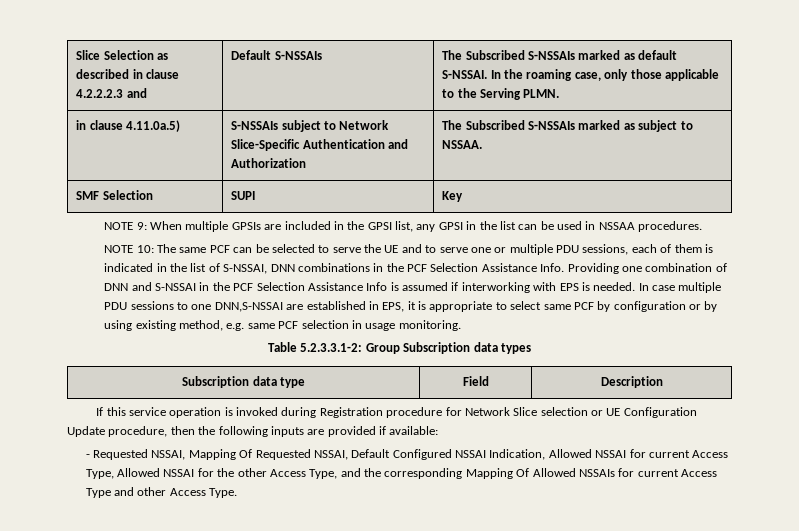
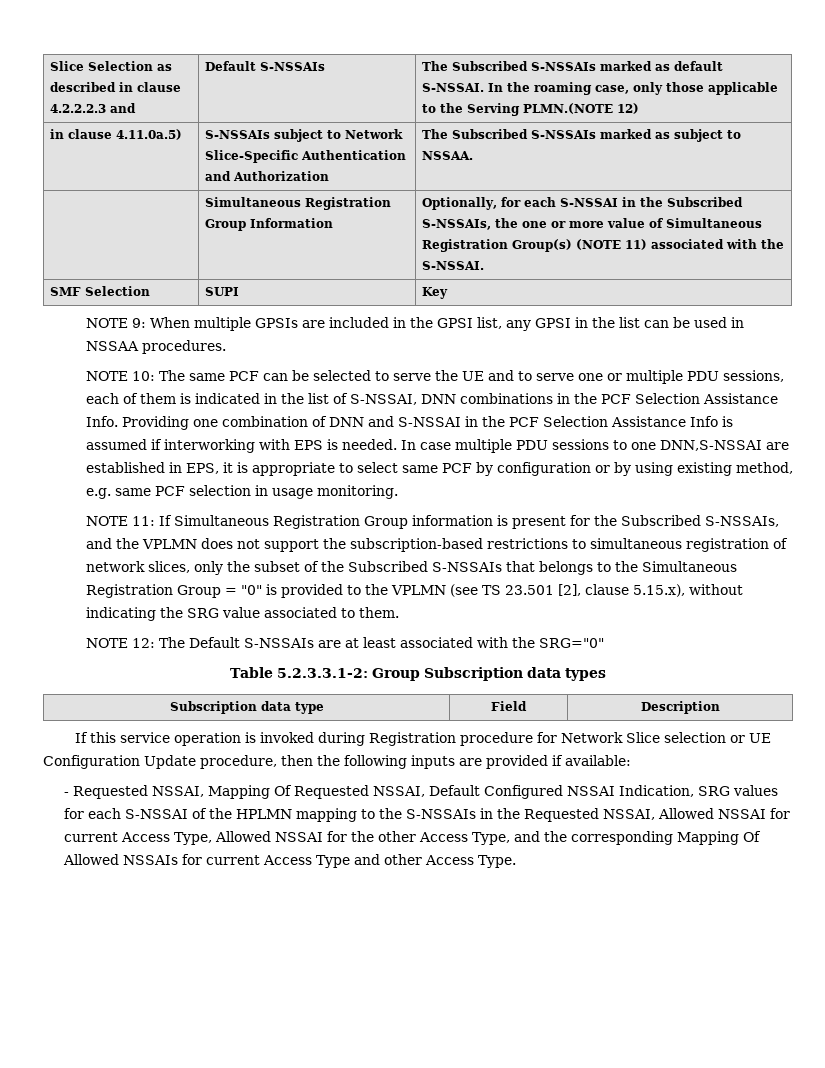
- Slice Selection as described in clause 4.2.2.2.3 and | Default S-NSSAIs | The Subscribed S-NSSAIs marked as default S-NSSAI. In the roaming case, only those applicable to the Serving PLMN.
+ Slice Selection as described in clause 4.2.2.2.3 and | Default S-NSSAIs | The Subscribed S-NSSAIs marked as default S-NSSAI. In the roaming case, only those applicable to the Serving PLMN.(NOTE 12)
+ | Simultaneous Registration Group Information | Optionally, for each S-NSSAI in the Subscribed S-NSSAIs, the one or more value of Simultaneous Registration Group(s) (NOTE 11) associated with the S-NSSAI.
+ NOTE 11: If Simultaneous Registration Group information is present for the Subscribed S-NSSAIs, and the VPLMN does not support the subscription-based restrictions to simultaneous registration of network slices, only the subset of the Subscribed S-NSSAIs that belongs to the Simultaneous Registration Group = "0" is provided to the VPLMN (see TS 23.501 [2], clause 5.15.x), without indicating the SRG value associated to them.
+ NOTE 12: The Default S-NSSAIs are at least associated with the SRG="0"
- - Requested NSSAI, Mapping Of Requested NSSAI, Default Configured NSSAI Indication, Allowed NSSAI for current Access Type, Allowed NSSAI for the other Access Type, and the corresponding Mapping Of Allowed NSSAIs for current Access Type and other Access Type.
+ - Requested NSSAI, Mapping Of Requested NSSAI, Default Configured NSSAI Indication, SRG values for each S-NSSAI of the HPLMN mapping to the S-NSSAIs in the Requested NSSAI, Allowed NSSAI for current Access Type, Allowed NSSAI for the other Access Type, and the corresponding Mapping Of Allowed NSSAIs for current Access Type and other Access Type.

